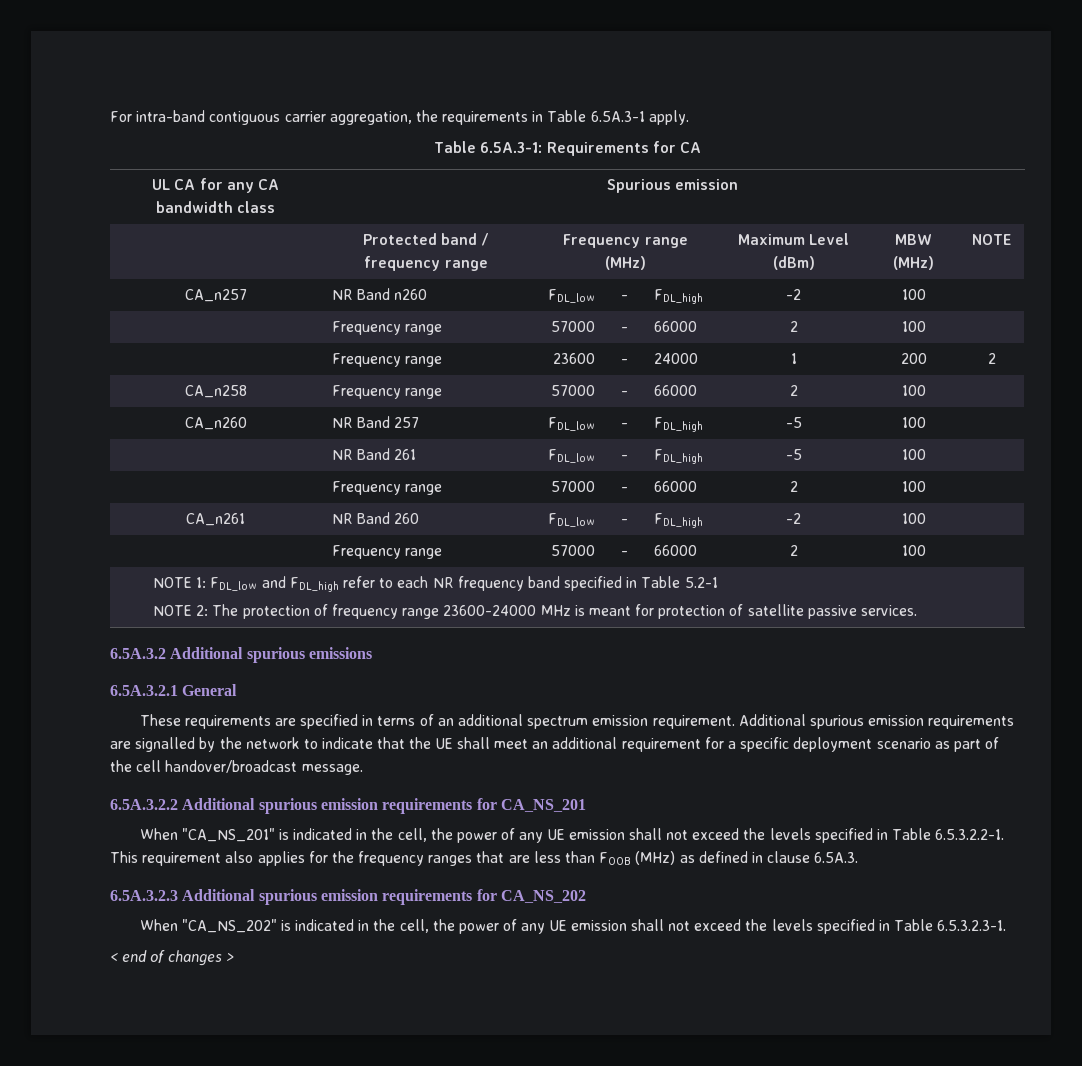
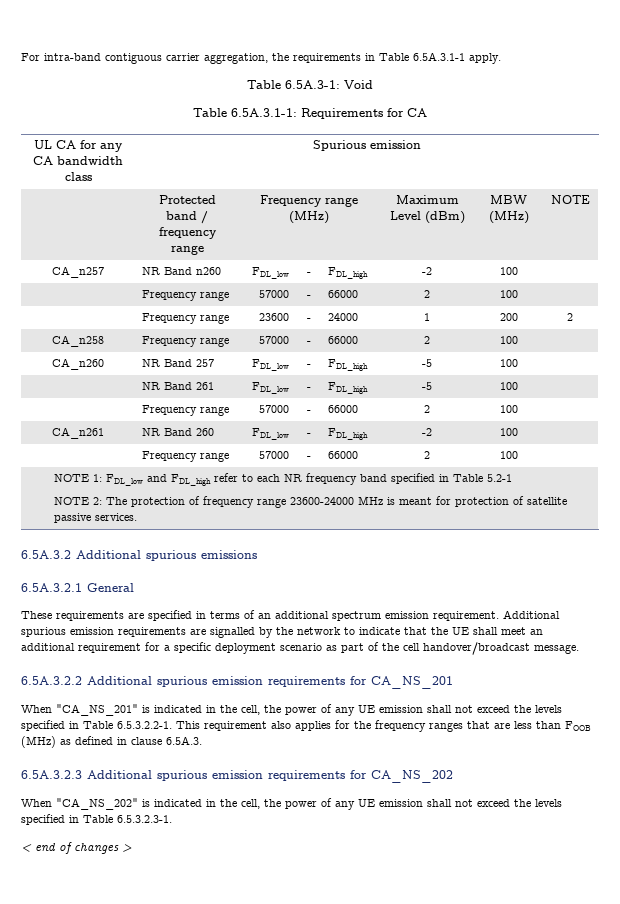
- For intra-band contiguous carrier aggregation, the requirements in Table 6.5A.3-1 apply.
+ For intra-band contiguous carrier aggregation, the requirements in Table 6.5A.3.1-1 apply.
- Table 6.5A.3-1: Requirements for CA
+ Table 6.5A.3-1: Void
+ Table 6.5A.3.1-1: Requirements for CA

